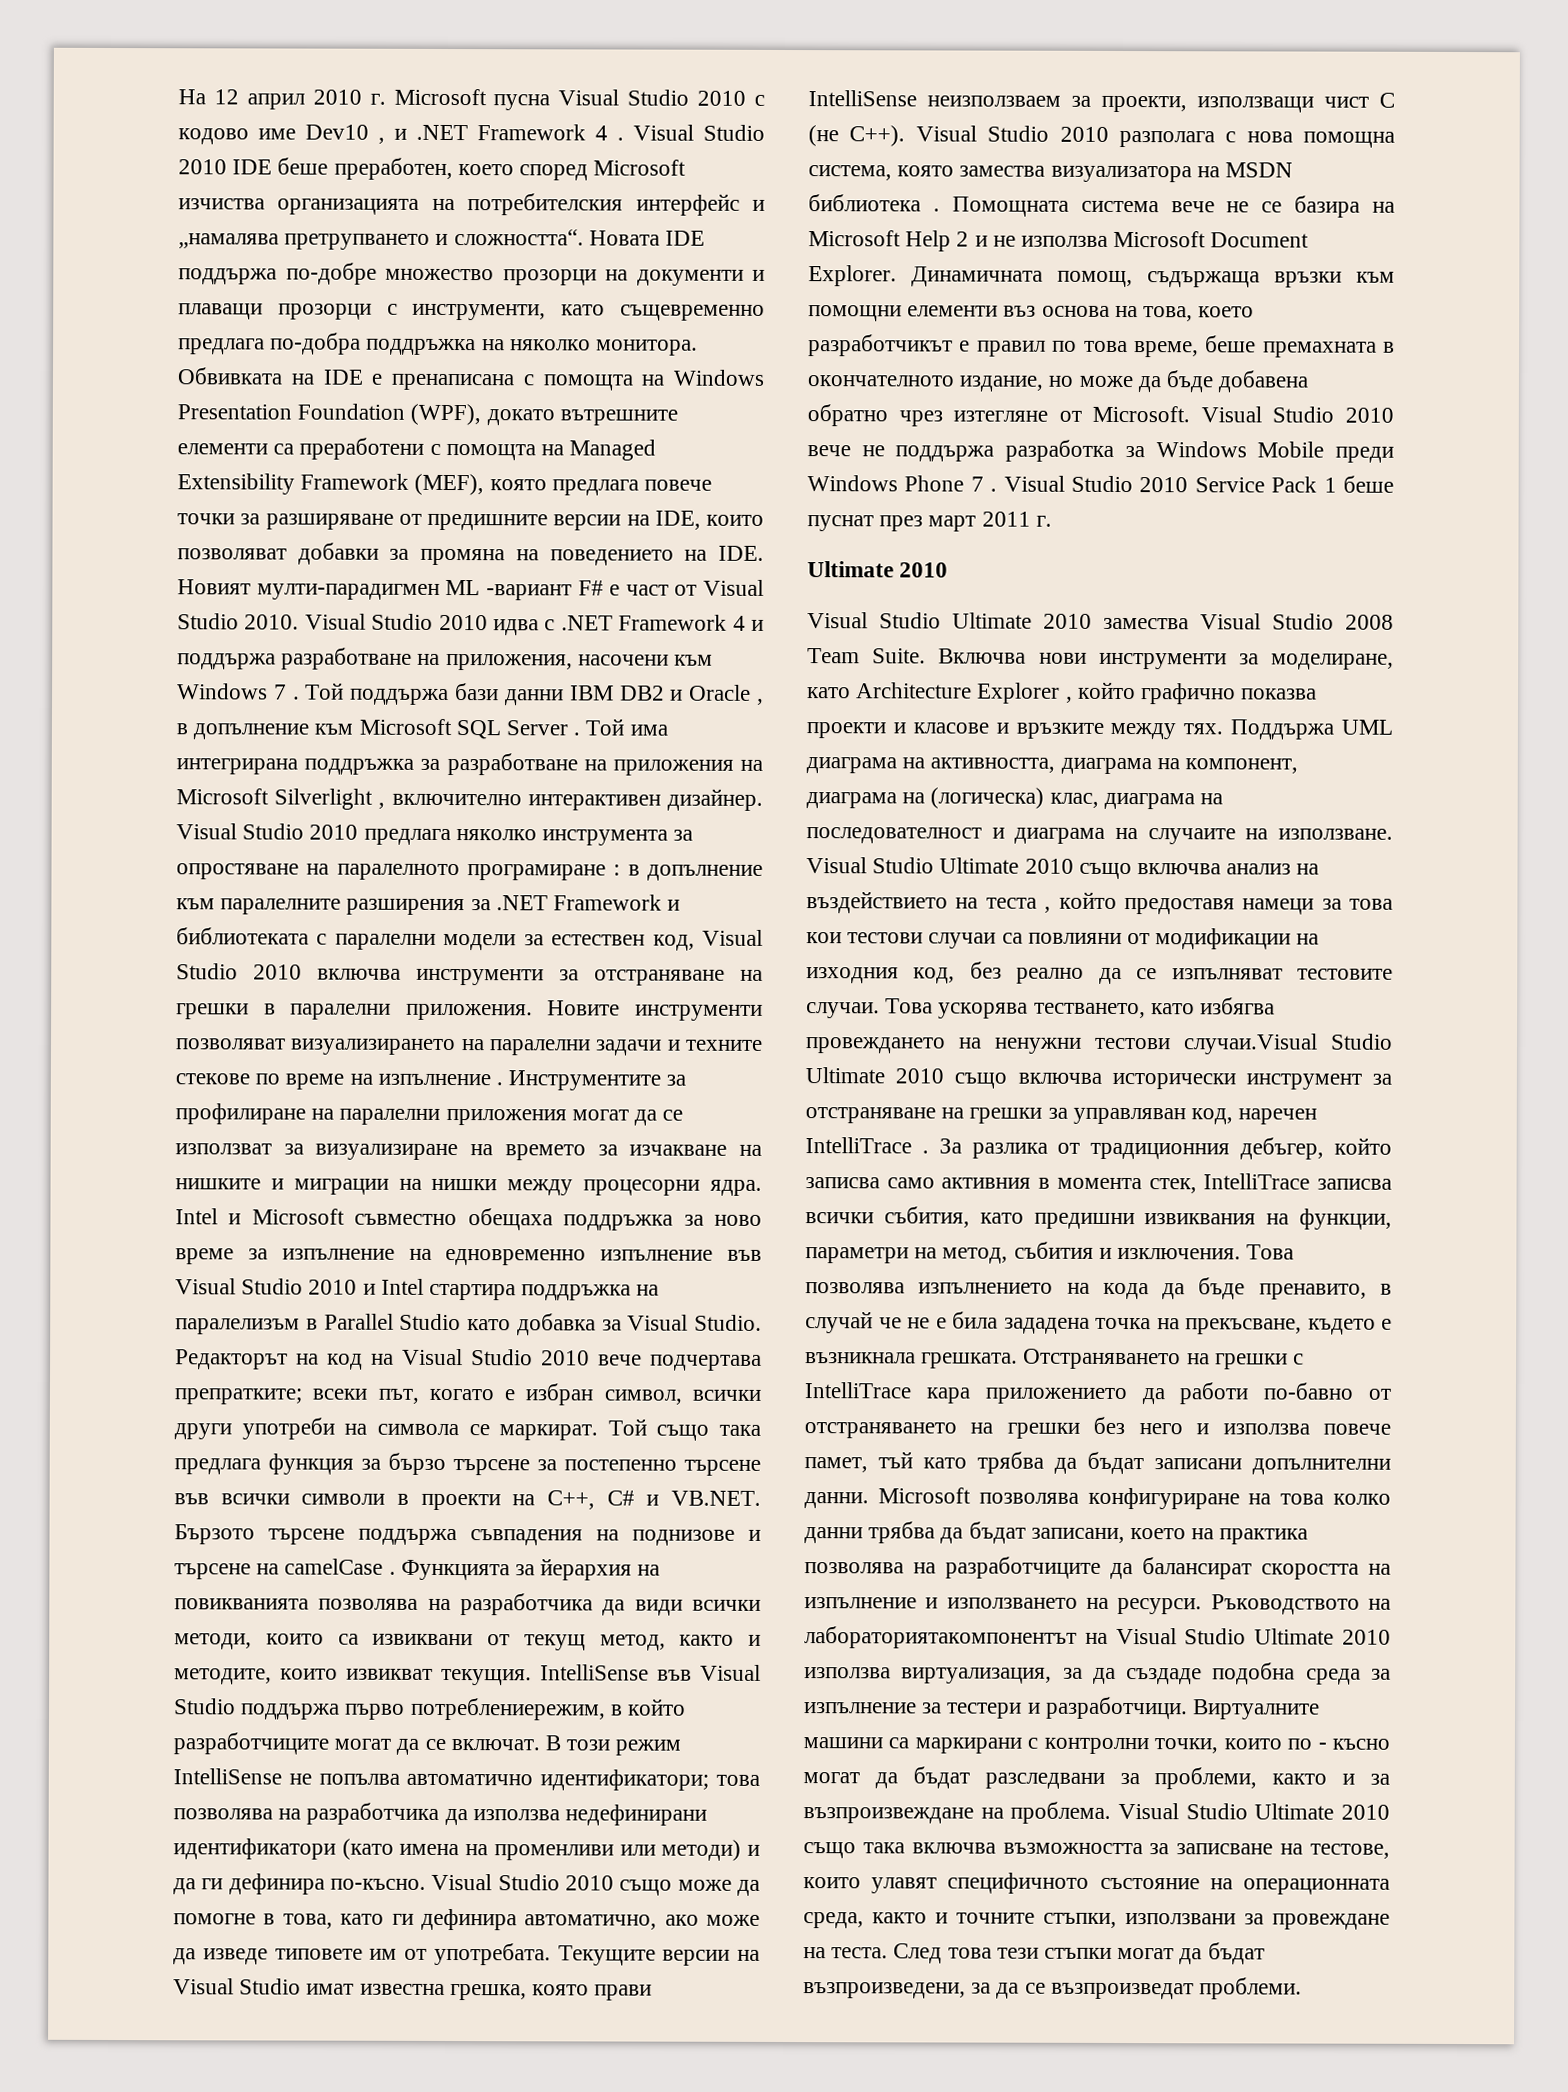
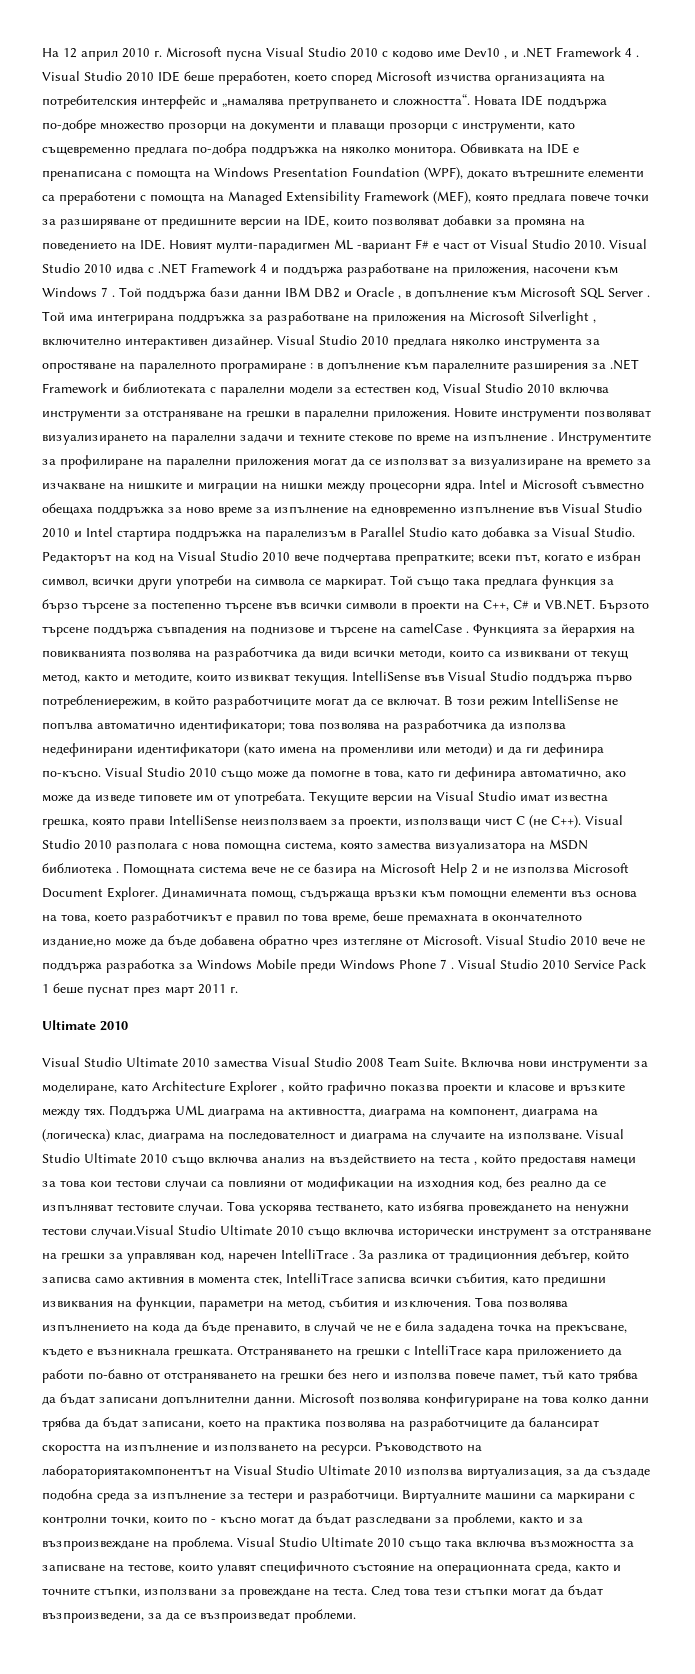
- Динамичната помощ, съдържаща връзки към помощни елементи въз основа на това, което разработчикът е правил по това време, беше премахната в окончателното издание, но може да бъде добавена обратно чрез изтегляне от Microsoft.
+ Динамичната помощ, съдържаща връзки към помощни елементи въз основа на това, което разработчикът е правил по това време, беше премахната в окончателното издание,но може да бъде добавена обратно чрез изтегляне от Microsoft.

